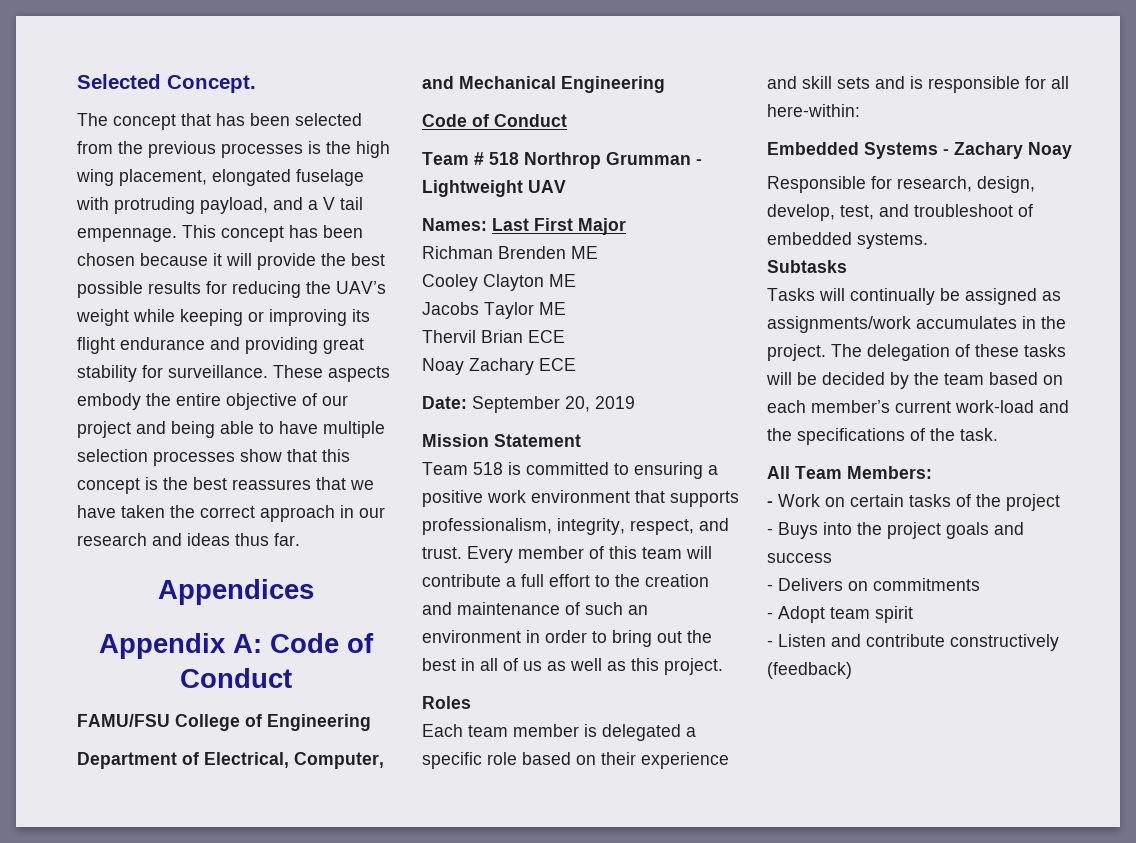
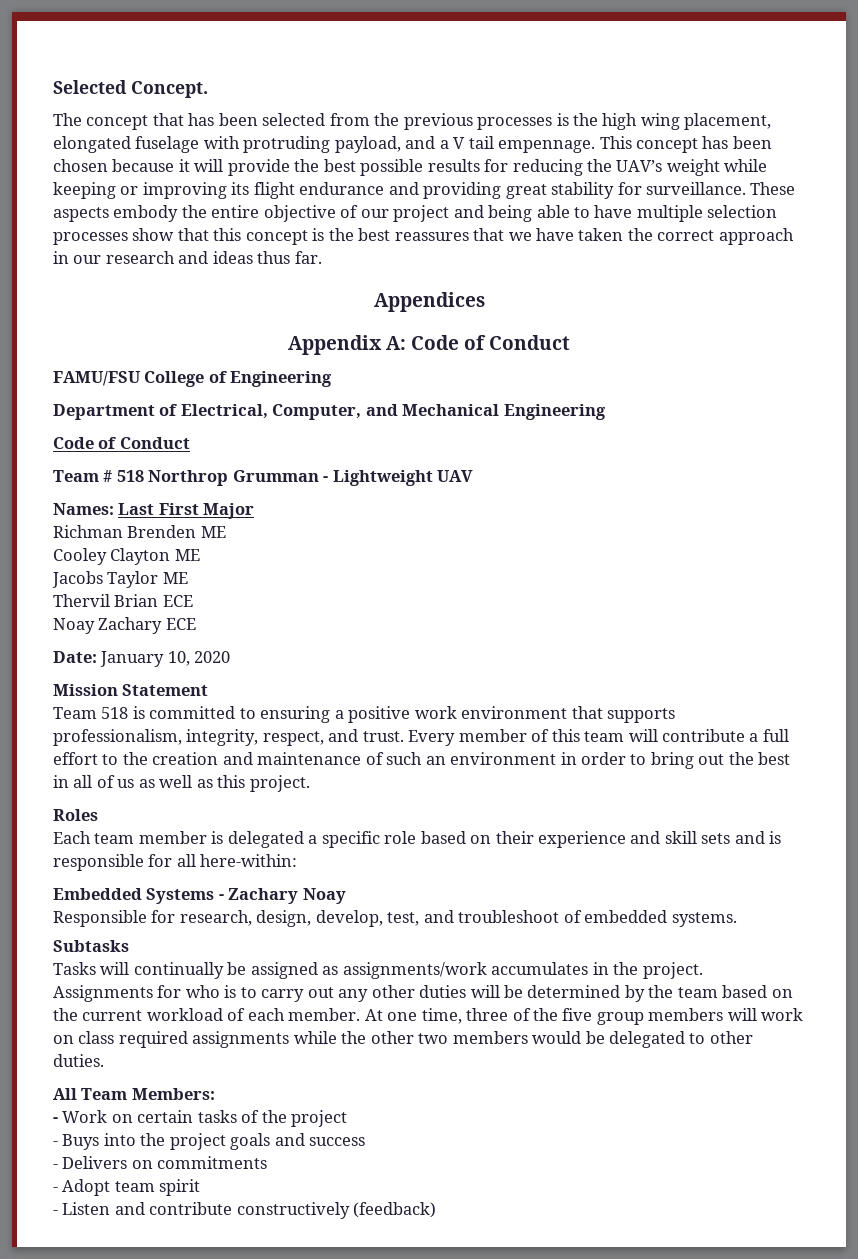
- Date: September 20, 2019
+ Date: January 10, 2020
- The delegation of these tasks will be decided by the team based on each member’s current work-load and the specifications of the task.
+ Assignments for who is to carry out any other duties will be determined by the team based on the current workload of each member. At one time, three of the five group members will work on class required assignments while the other two members would be delegated to other duties.

